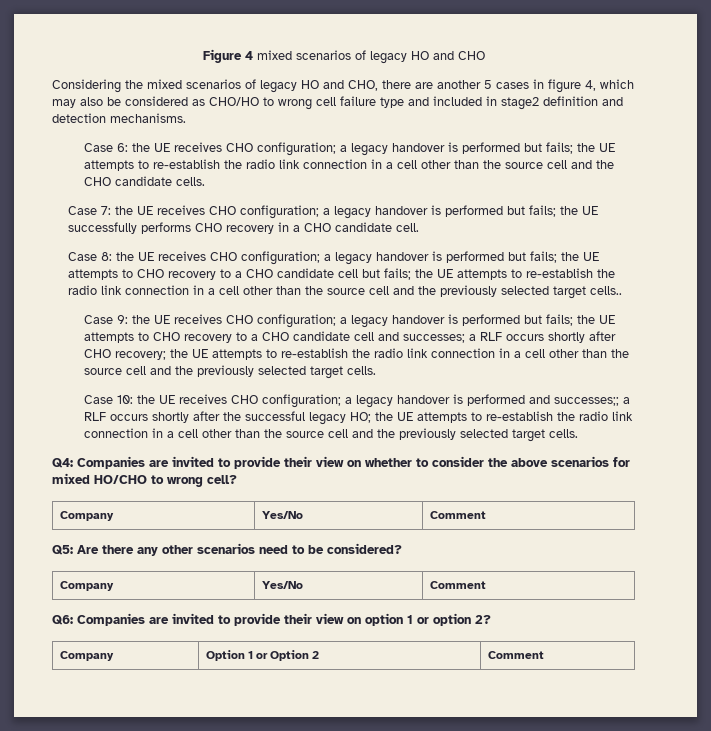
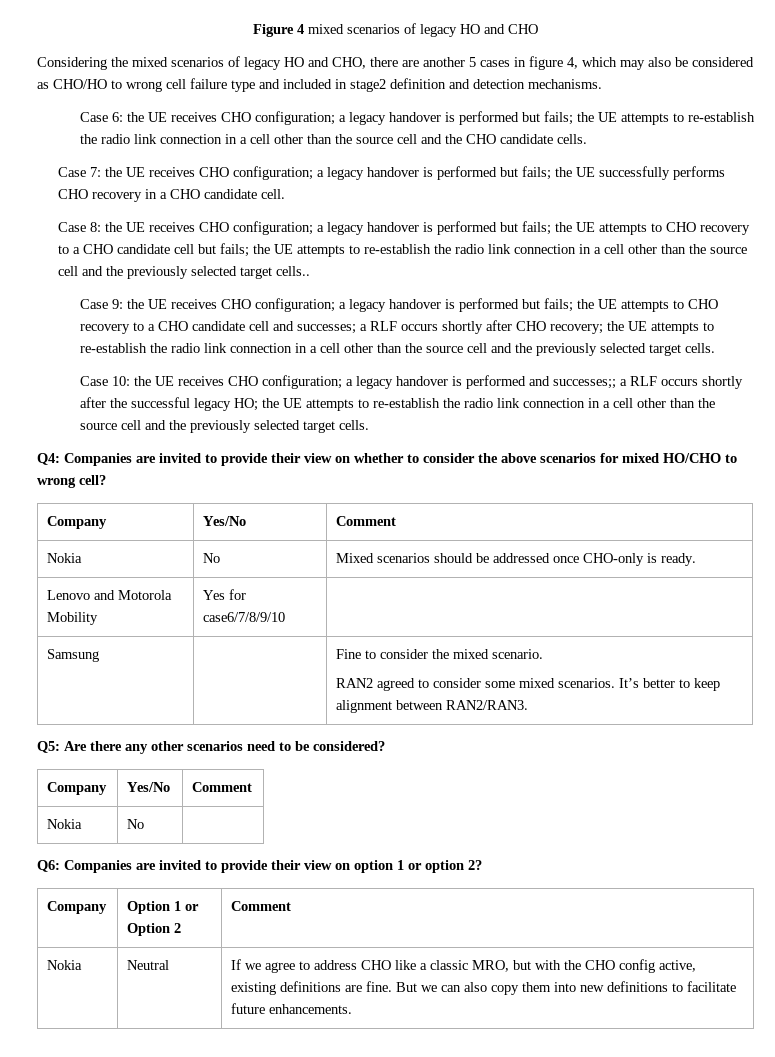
+ Nokia | No | Mixed scenarios should be addressed once CHO-only is ready.
+ Lenovo and Motorola Mobility | Yes for case6/7/8/9/10 |
+ Samsung | | Fine to consider the mixed scenario.
+ RAN2 agreed to consider some mixed scenarios. It’s better to keep alignment between RAN2/RAN3.
  Q5: Are there any other scenarios need to be considered?
  Company | Yes/No | Comment
+ Nokia | No |
+ Nokia | Neutral | If we agree to address CHO like a classic MRO, but with the CHO config active, existing definitions are fine. But we can also copy them into new definitions to facilitate future enhancements.

